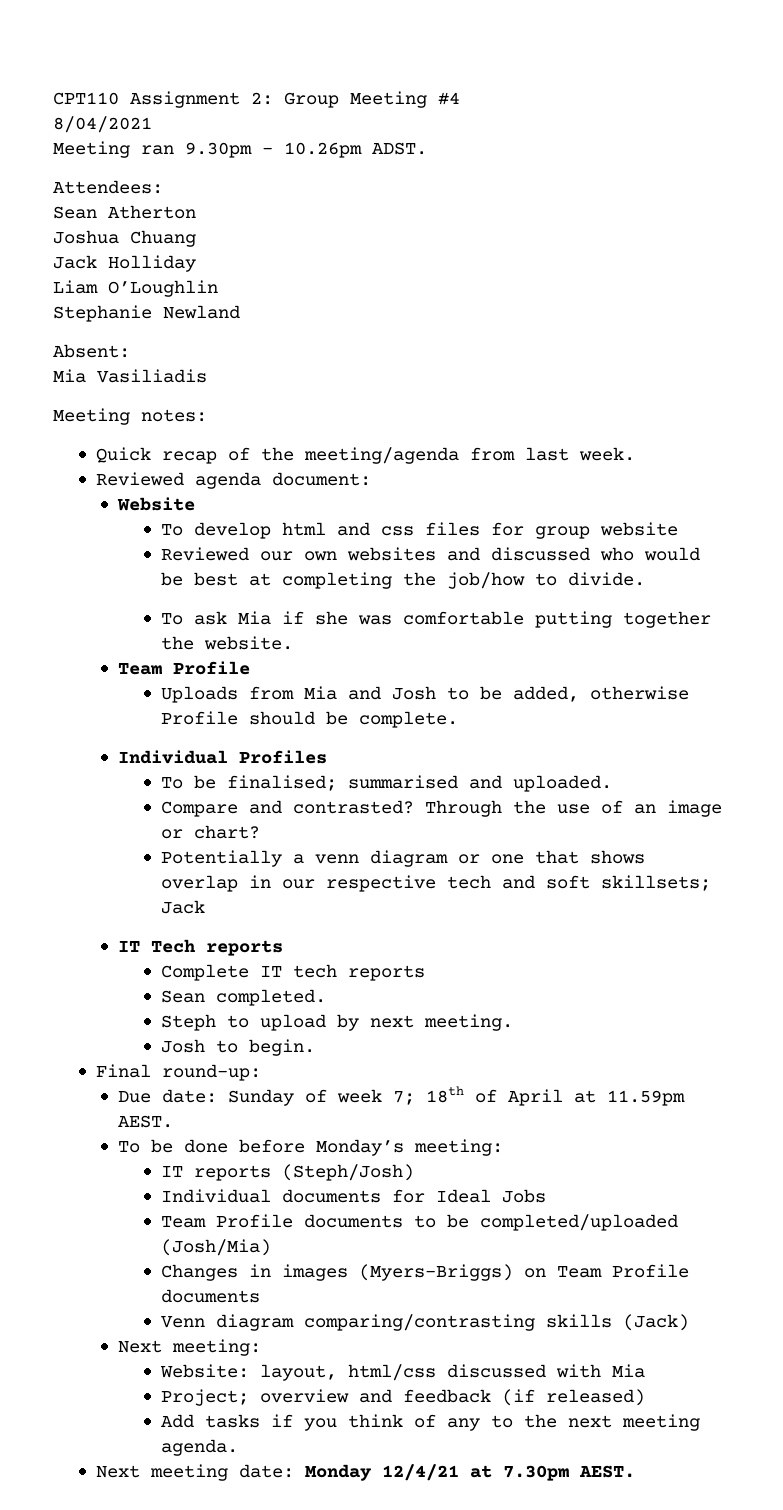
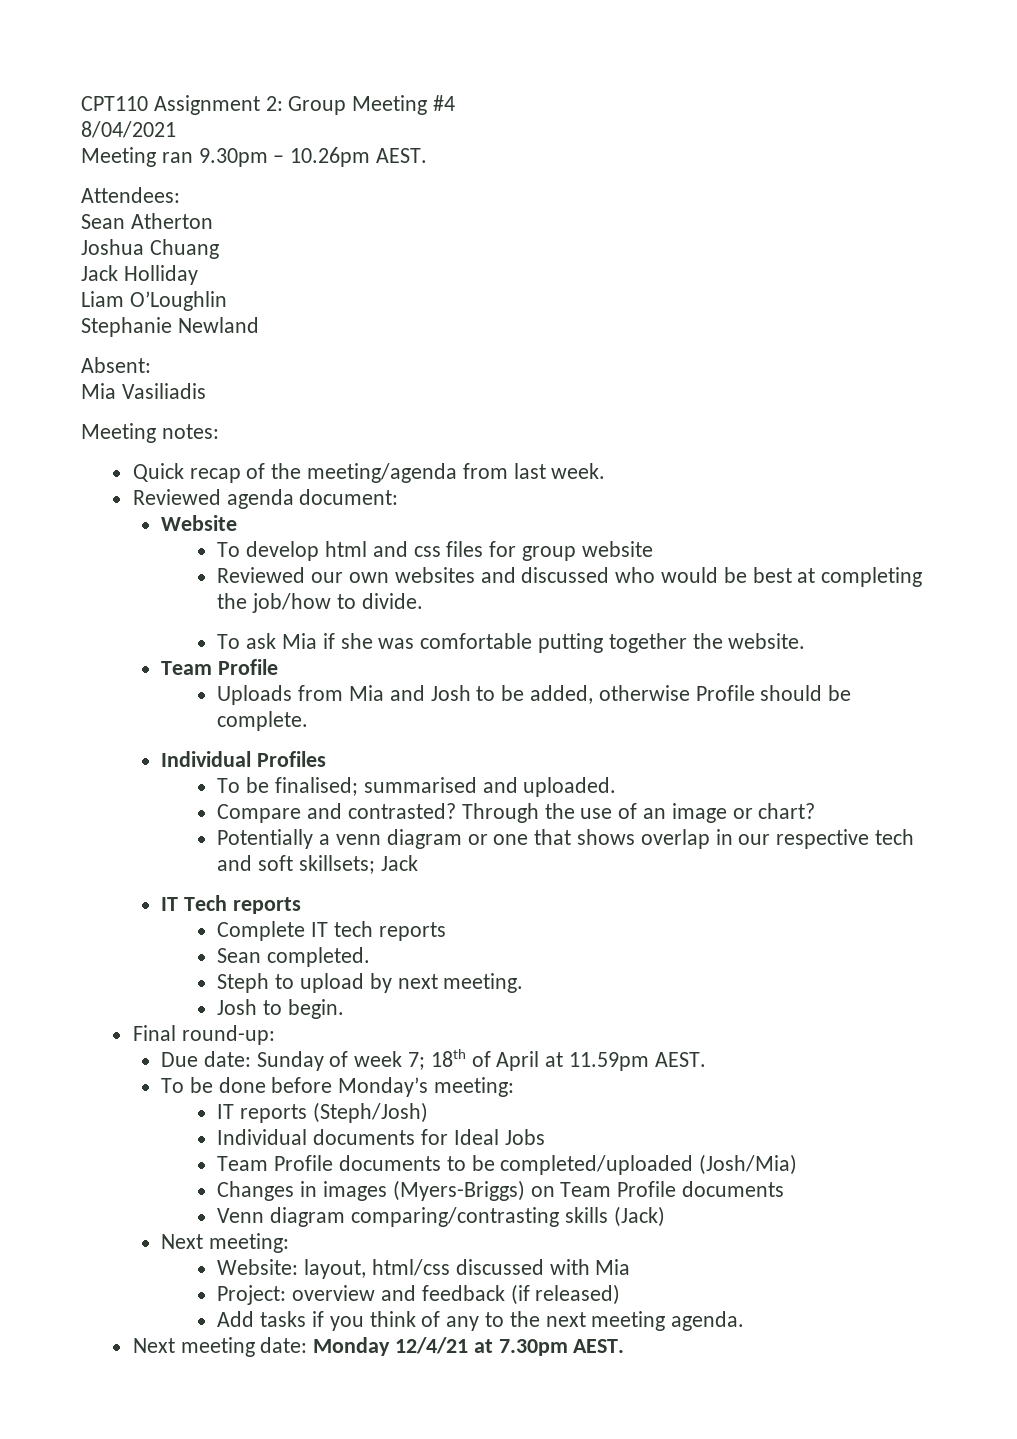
- Meeting ran 9.30pm – 10.26pm ADST.
+ Meeting ran 9.30pm – 10.26pm AEST.
- Project; overview and feedback (if released)
+ Project: overview and feedback (if released)

